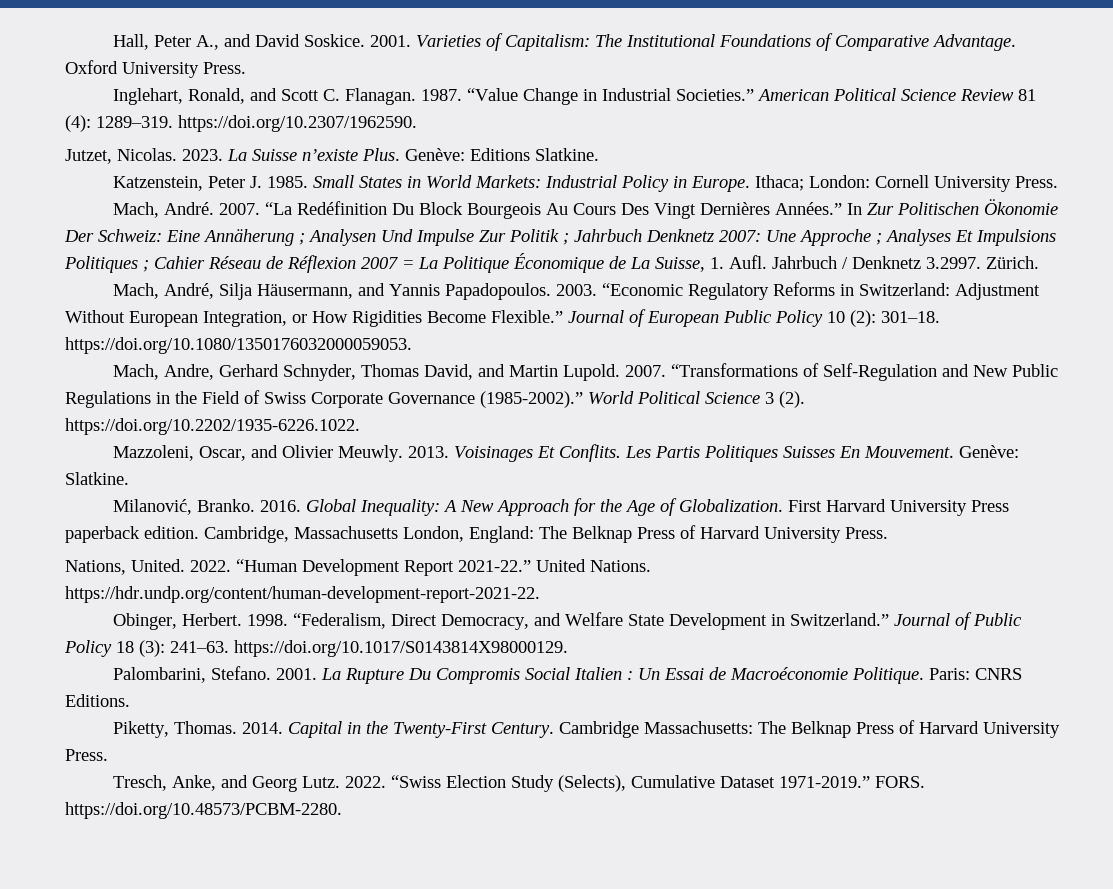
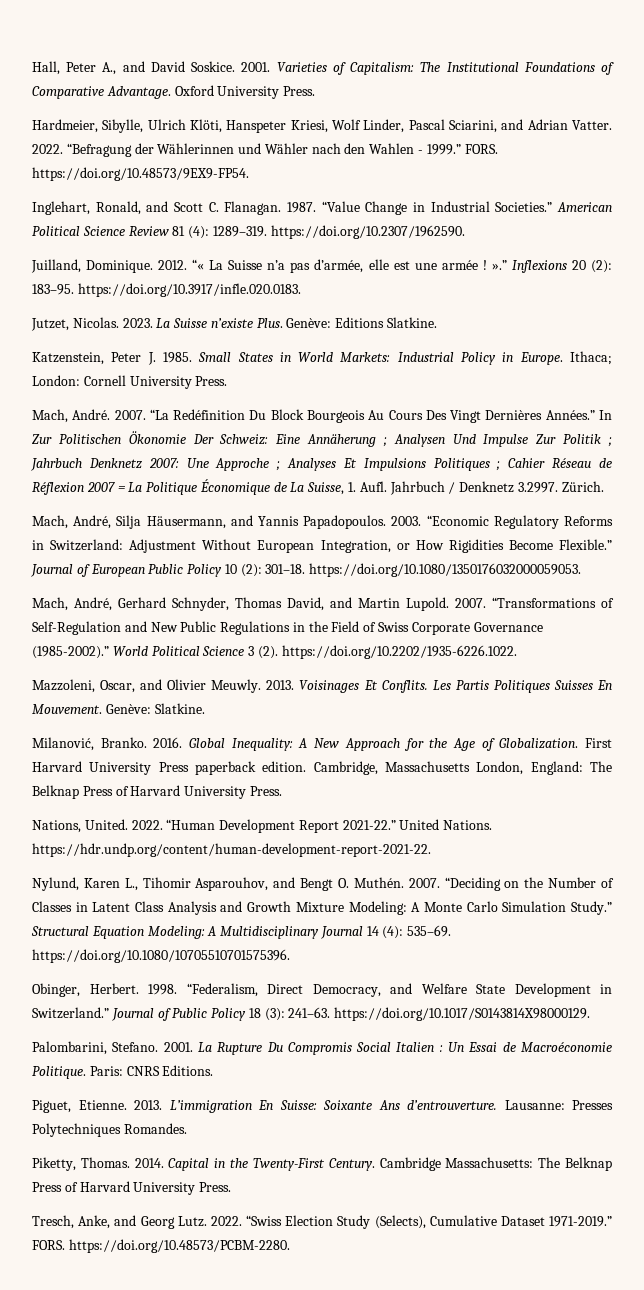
+ Hardmeier, Sibylle, Ulrich Klöti, Hanspeter Kriesi, Wolf Linder, Pascal Sciarini, and Adrian Vatter. 2022. “Befragung der Wählerinnen und Wähler nach den Wahlen - 1999.” FORS. https://doi.org/10.48573/9EX9-FP54.
+ Juilland, Dominique. 2012. “« La Suisse n’a pas d’armée, elle est une armée ! ».” Inflexions 20 (2): 183–95. https://doi.org/10.3917/infle.020.0183.
- Mach, Andre, Gerhard Schnyder, Thomas David, and Martin Lupold.
+ Mach, André, Gerhard Schnyder, Thomas David, and Martin Lupold.
+ Nylund, Karen L., Tihomir Asparouhov, and Bengt O. Muthén. 2007. “Deciding on the Number of Classes in Latent Class Analysis and Growth Mixture Modeling: A Monte Carlo Simulation Study.” Structural Equation Modeling: A Multidisciplinary Journal 14 (4): 535–69. https://doi.org/10.1080/10705510701575396.
+ Piguet, Etienne. 2013. L’immigration En Suisse: Soixante Ans d’entrouverture. Lausanne: Presses Polytechniques Romandes.

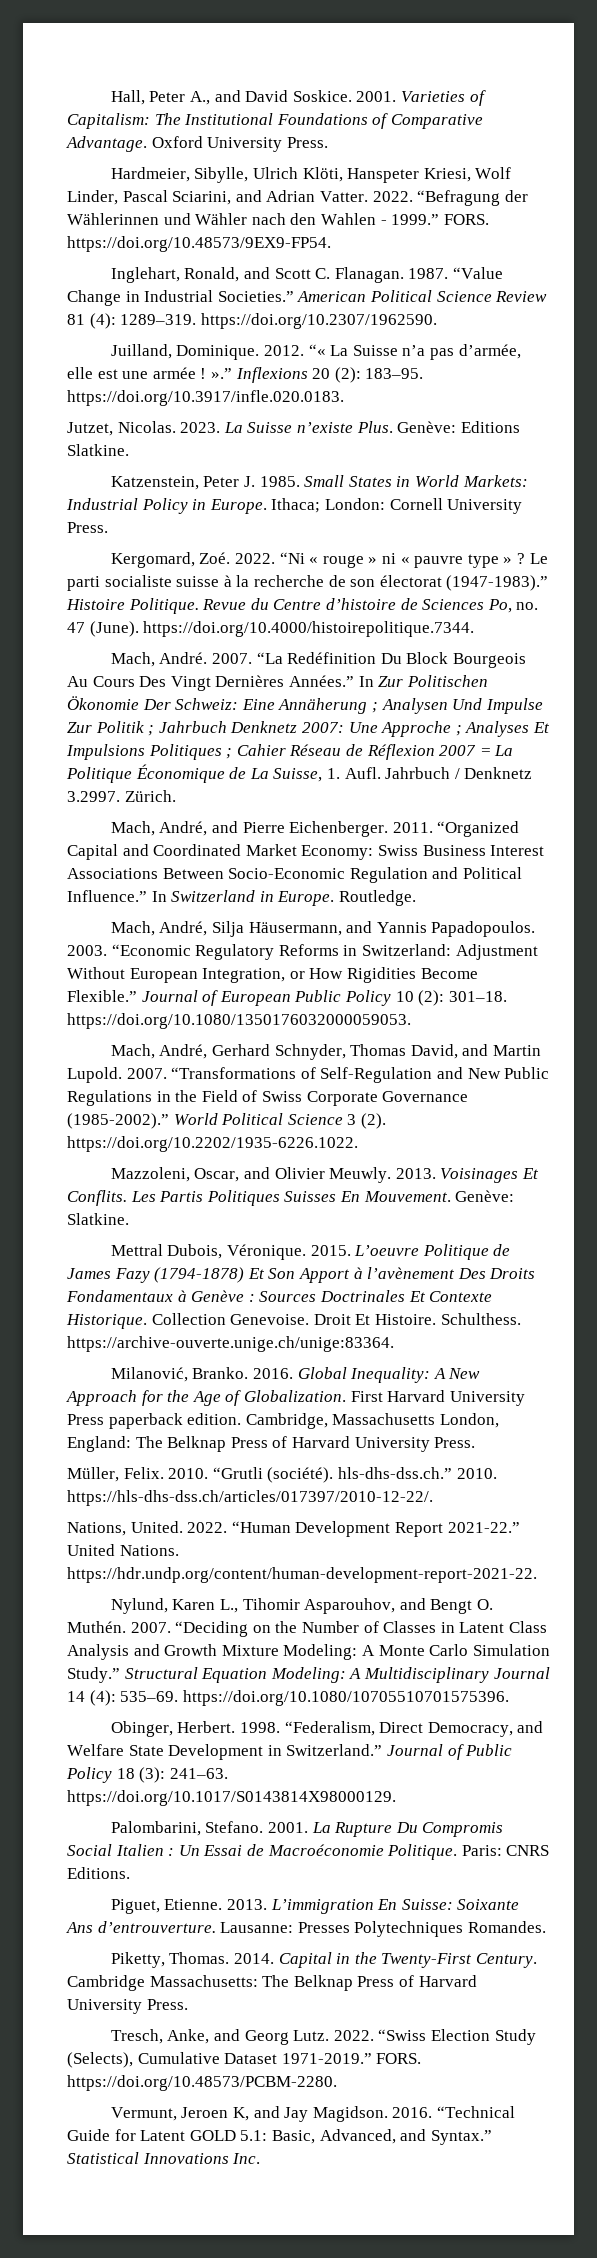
+ Kergomard, Zoé. 2022. “Ni « rouge » ni « pauvre type » ? Le parti socialiste suisse à la recherche de son électorat (1947-1983).” Histoire Politique. Revue du Centre d’histoire de Sciences Po, no. 47 (June). https://doi.org/10.4000/histoirepolitique.7344.
+ Mach, André, and Pierre Eichenberger. 2011. “Organized Capital and Coordinated Market Economy: Swiss Business Interest Associations Between Socio-Economic Regulation and Political Influence.” In Switzerland in Europe. Routledge.
+ Mettral Dubois, Véronique. 2015. L’oeuvre Politique de James Fazy (1794-1878) Et Son Apport à l’avènement Des Droits Fondamentaux à Genève : Sources Doctrinales Et Contexte Historique. Collection Genevoise. Droit Et Histoire. Schulthess. https://archive-ouverte.unige.ch/unige:83364.
+ Müller, Felix. 2010. “Grutli (société). hls-dhs-dss.ch.” 2010. https://hls-dhs-dss.ch/articles/017397/2010-12-22/.
+ Vermunt, Jeroen K, and Jay Magidson. 2016. “Technical Guide for Latent GOLD 5.1: Basic, Advanced, and Syntax.” Statistical Innovations Inc.

